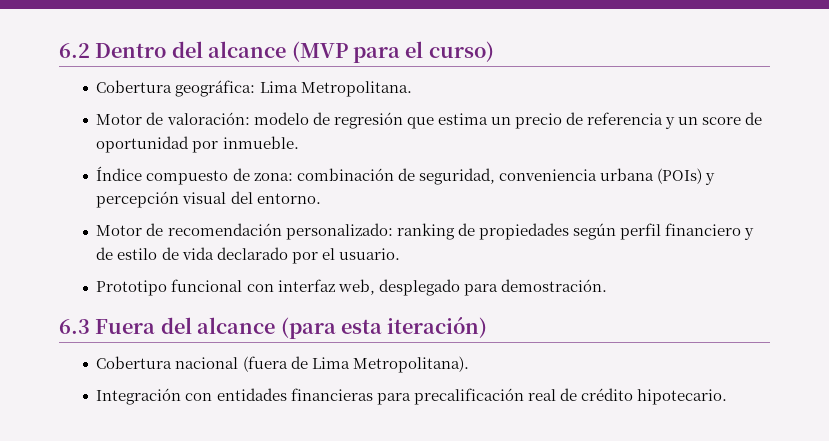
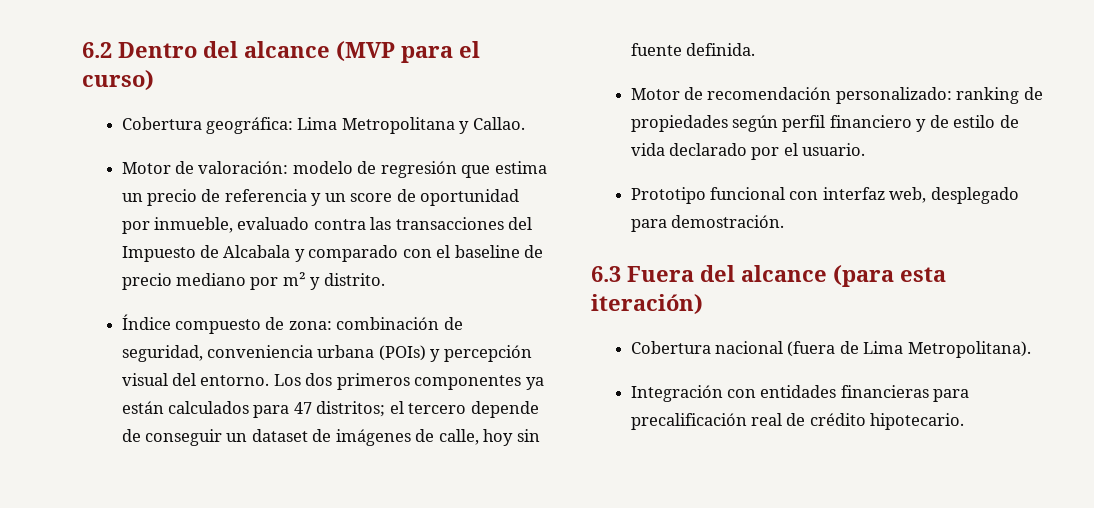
- Cobertura geográfica: Lima Metropolitana.
+ Cobertura geográfica: Lima Metropolitana y Callao.
- Motor de valoración: modelo de regresión que estima un precio de referencia y un score de oportunidad por inmueble.
+ Motor de valoración: modelo de regresión que estima un precio de referencia y un score de oportunidad por inmueble, evaluado contra las transacciones del Impuesto de Alcabala y comparado con el baseline de precio mediano por m² y distrito.
+ Los dos primeros componentes ya están calculados para 47 distritos; el tercero depende de conseguir un dataset de imágenes de calle, hoy sin fuente definida.

